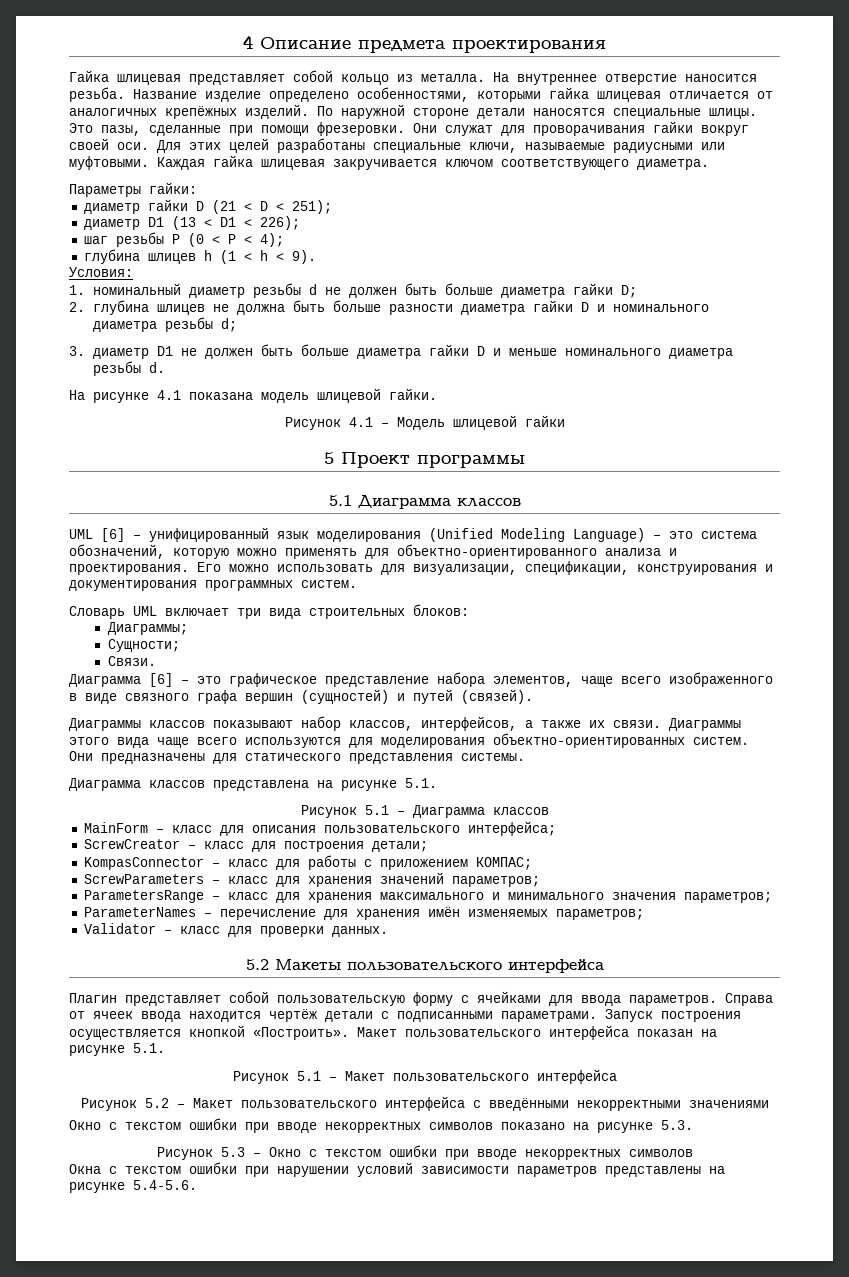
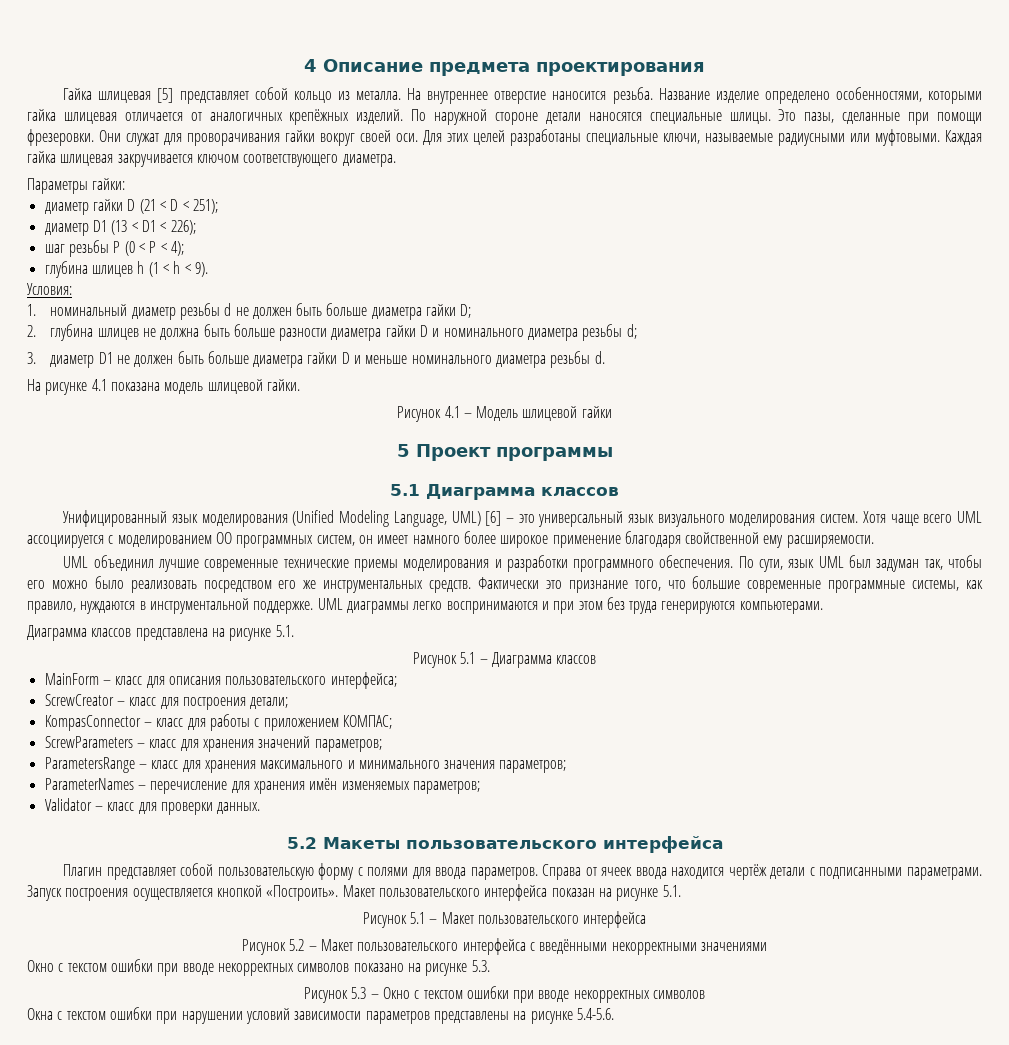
- Гайка шлицевая представляет собой кольцо из металла.
+ Гайка шлицевая [5] представляет собой кольцо из металла.
- UML [6] – унифицированный язык моделирования (Unified Modeling Language) – это система обозначений, которую можно применять для объектно-ориентированного анализа и проектирования. Его можно использовать для визуализации, спецификации, конструирования и документирования программных систем.
- Словарь UML включает три вида строительных блоков:
- Диаграммы;
- Сущности;
- Связи.
- Диаграмма [6] – это графическое представление набора элементов, чаще всего изображенного в виде связного графа вершин (сущностей) и путей (связей).
- Диаграммы классов показывают набор классов, интерфейсов, а также их связи. Диаграммы этого вида чаще всего используются для моделирования объектно-ориентированных систем. Они предназначены для статического представления системы.
+ Унифицированный язык моделирования (Unified Modeling Language, UML) [6] – это универсальный язык визуального моделирования систем. Хотя чаще всего UML ассоциируется с моделированием ОО программных систем, он имеет намного более широкое применение благодаря свойственной ему расширяемости.
+ UML объединил лучшие современные технические приемы моделирования и разработки программного обеспечения. По сути, язык UML был задуман так, чтобы его можно было реализовать посредством его же инструментальных средств. Фактически это признание того, что большие современные программные системы, как правило, нуждаются в инструментальной поддержке. UML диаграммы легко воспринимаются и при этом без труда генерируются компьютерами.
- Плагин представляет собой пользовательскую форму с ячейками для ввода параметров.
+ Плагин представляет собой пользовательскую форму с полями для ввода параметров.

